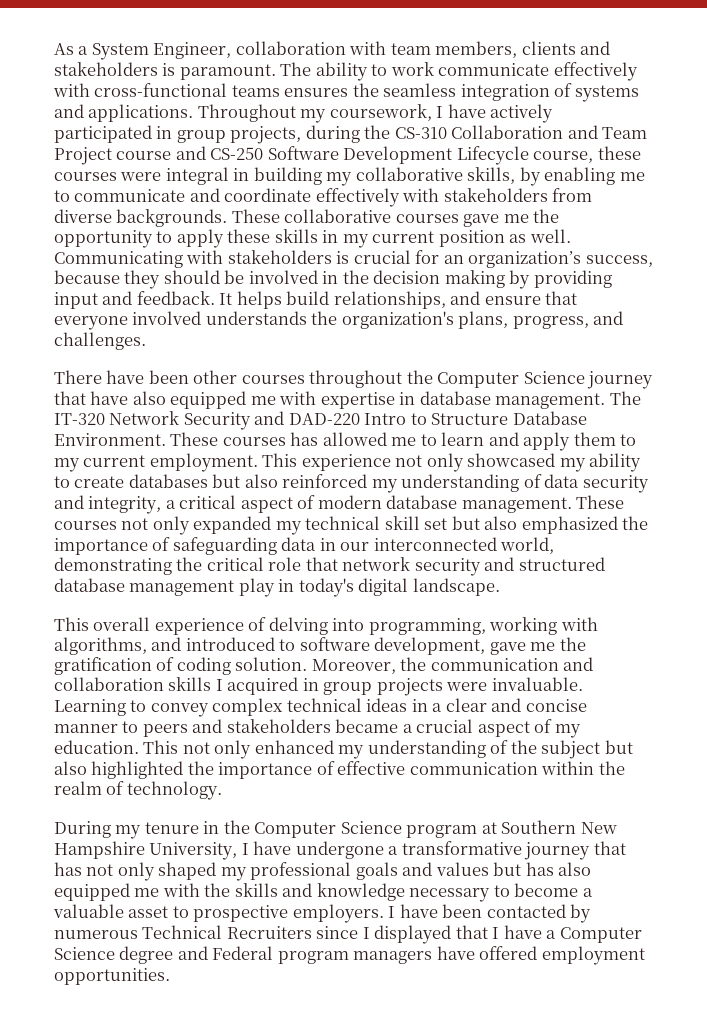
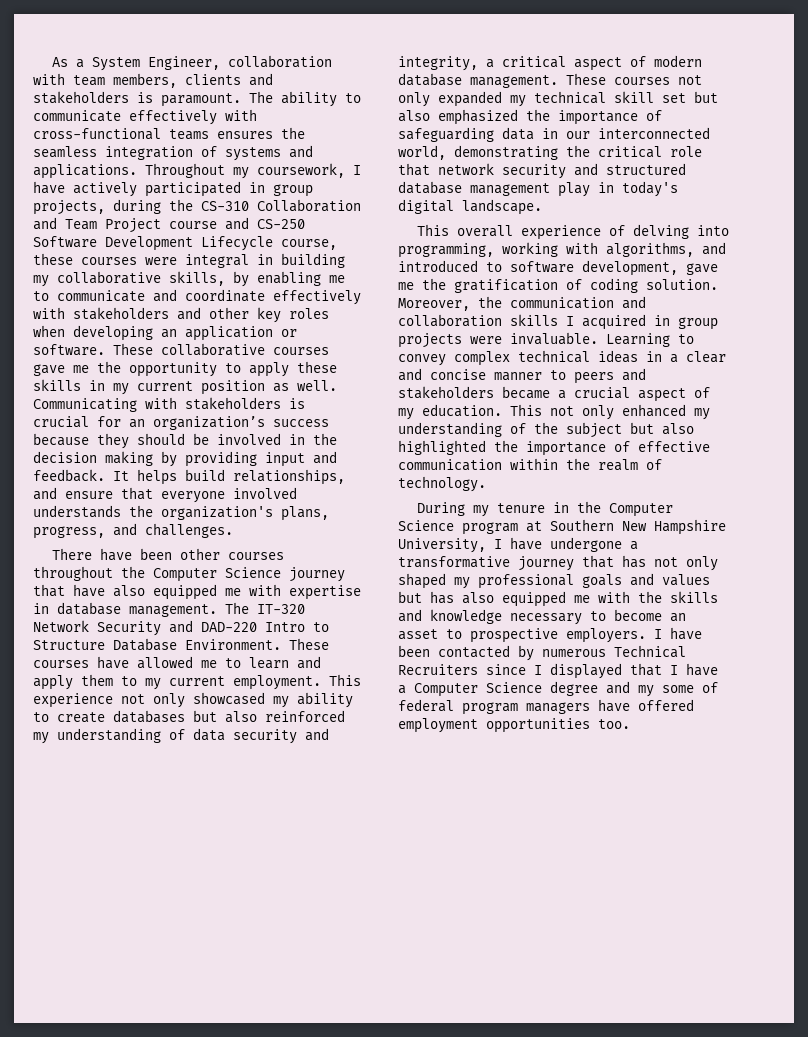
- The ability to work communicate effectively with cross-functional teams ensures the seamless integration of systems and applications.
+ The ability to communicate effectively with cross-functional teams ensures the seamless integration of systems and applications.
- Throughout my coursework, I have actively participated in group projects, during the CS-310 Collaboration and Team Project course and CS-250 Software Development Lifecycle course, these courses were integral in building my collaborative skills, by enabling me to communicate and coordinate effectively with stakeholders from diverse backgrounds.
+ Throughout my coursework, I have actively participated in group projects, during the CS-310 Collaboration and Team Project course and CS-250 Software Development Lifecycle course, these courses were integral in building my collaborative skills, by enabling me to communicate and coordinate effectively with stakeholders and other key roles when developing an application or software.
- Communicating with stakeholders is crucial for an organization’s success, because they should be involved in the decision making by providing input and feedback.
+ Communicating with stakeholders is crucial for an organization’s success because they should be involved in the decision making by providing input and feedback.
- These courses has allowed me to learn and apply them to my current employment.
+ These courses have allowed me to learn and apply them to my current employment.
- During my tenure in the Computer Science program at Southern New Hampshire University, I have undergone a transformative journey that has not only shaped my professional goals and values but has also equipped me with the skills and knowledge necessary to become a valuable asset to prospective employers.
+ During my tenure in the Computer Science program at Southern New Hampshire University, I have undergone a transformative journey that has not only shaped my professional goals and values but has also equipped me with the skills and knowledge necessary to become an asset to prospective employers.
- I have been contacted by numerous Technical Recruiters since I displayed that I have a Computer Science degree and Federal program managers have offered employment opportunities.
+ I have been contacted by numerous Technical Recruiters since I displayed that I have a Computer Science degree and my some of federal program managers have offered employment opportunities too.

